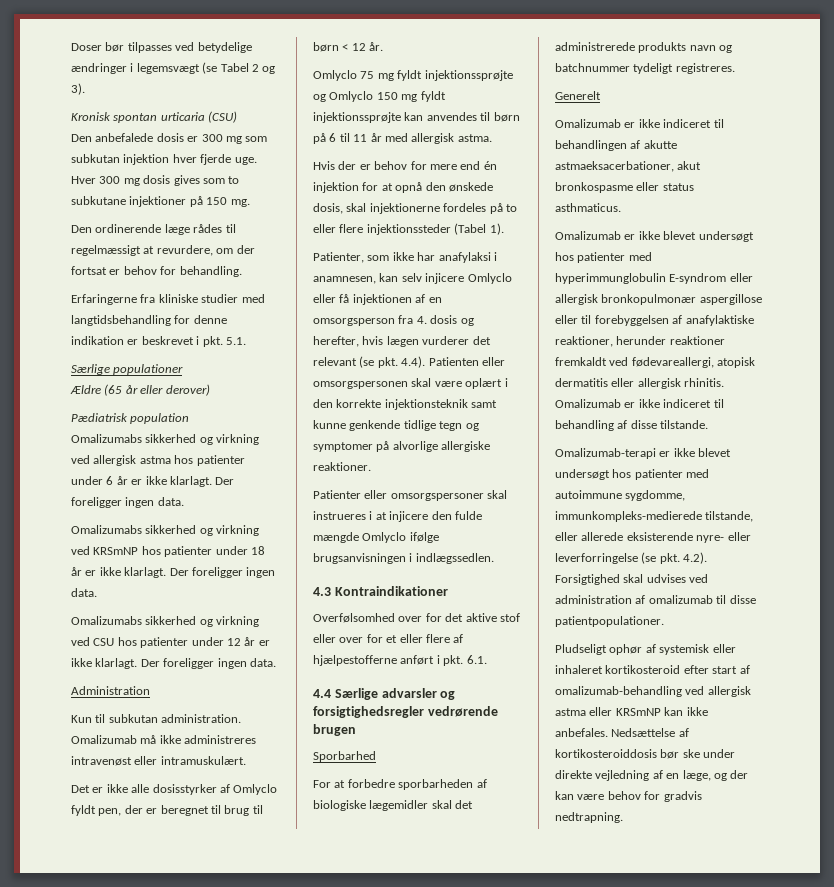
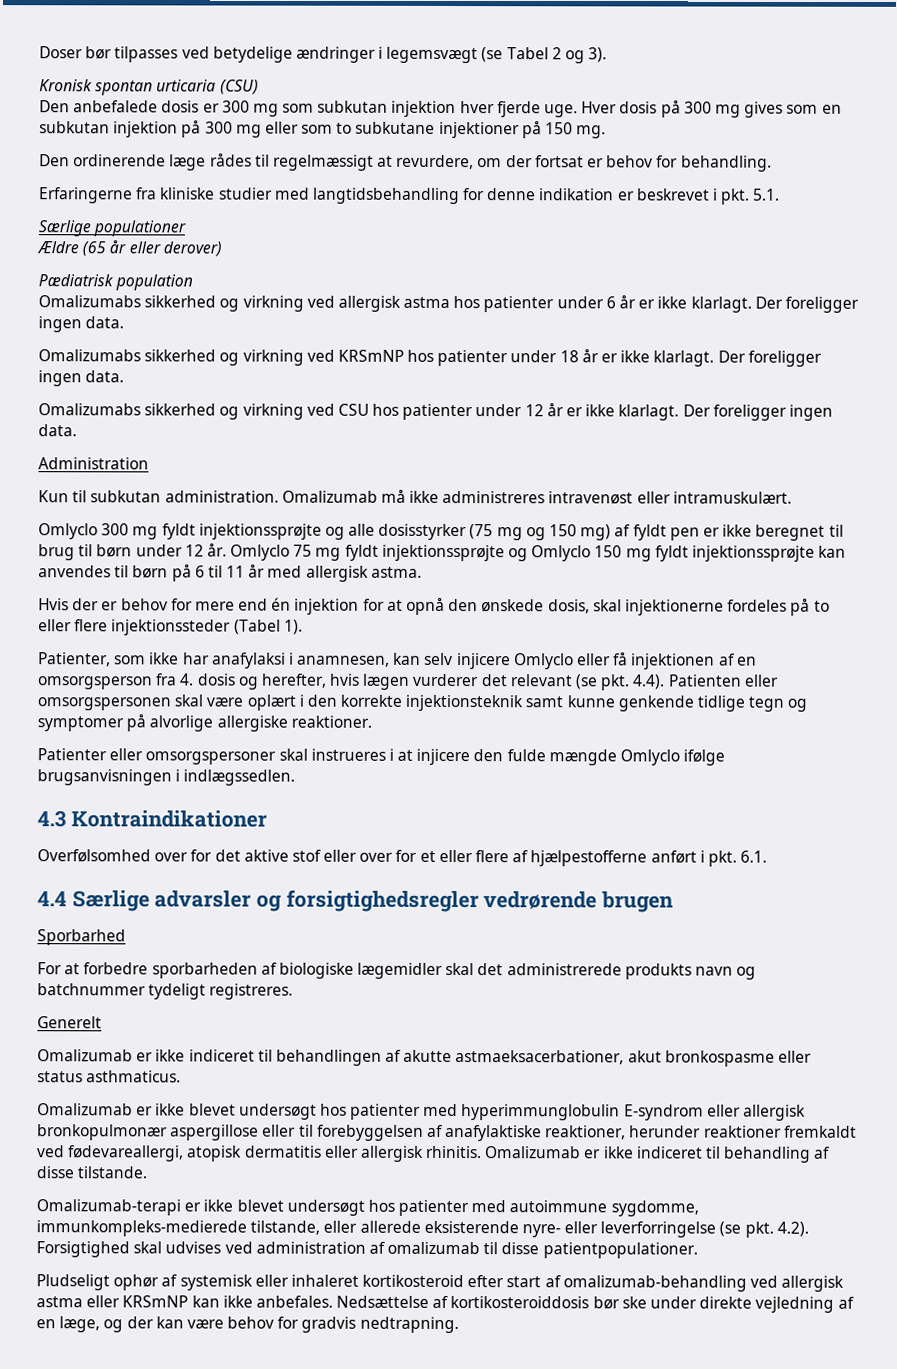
- Hver 300 mg dosis gives som to subkutane injektioner på 150 mg.
+ Hver dosis på 300 mg gives som en subkutan injektion på 300 mg eller som to subkutane injektioner på 150 mg.
- Det er ikke alle dosisstyrker af Omlyclo fyldt pen, der er beregnet til brug til børn < 12 år.
- Omlyclo 75 mg fyldt injektionssprøjte og Omlyclo 150 mg fyldt injektionssprøjte kan anvendes til børn på 6 til 11 år med allergisk astma.
+ Omlyclo 300 mg fyldt injektionssprøjte og alle dosisstyrker (75 mg og 150 mg) af fyldt pen er ikke beregnet til brug til børn under 12 år. Omlyclo 75 mg fyldt injektionssprøjte og Omlyclo 150 mg fyldt injektionssprøjte kan anvendes til børn på 6 til 11 år med allergisk astma.

